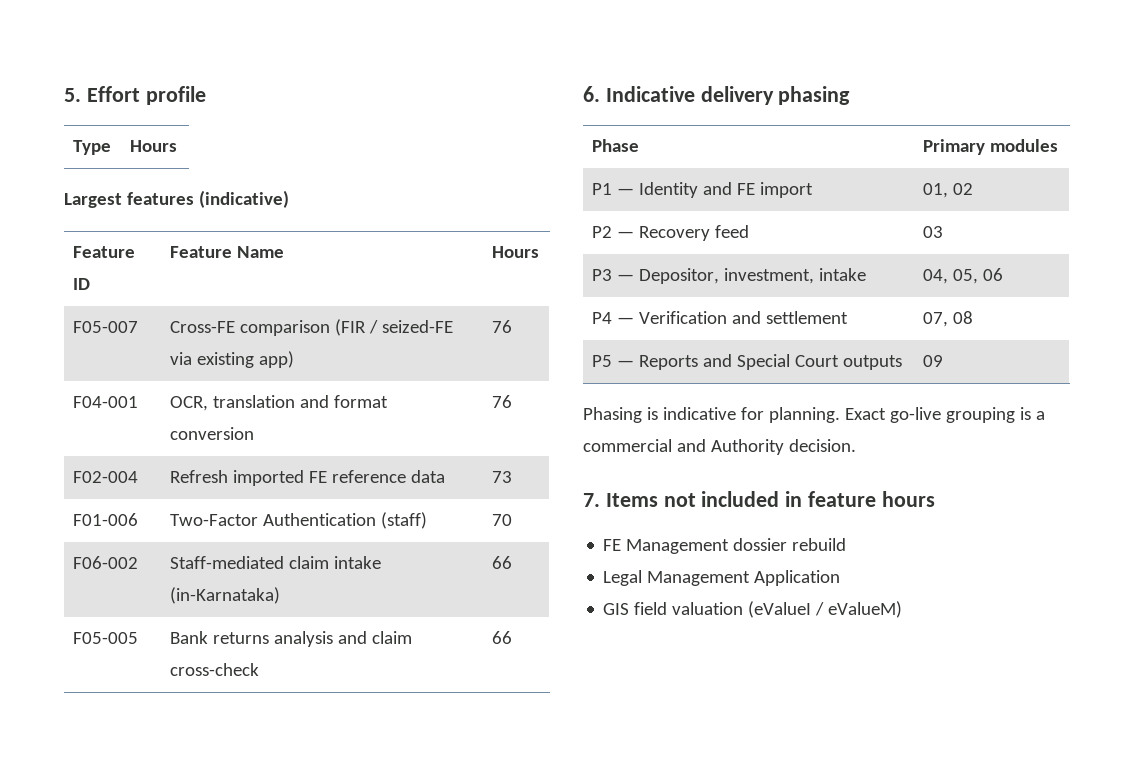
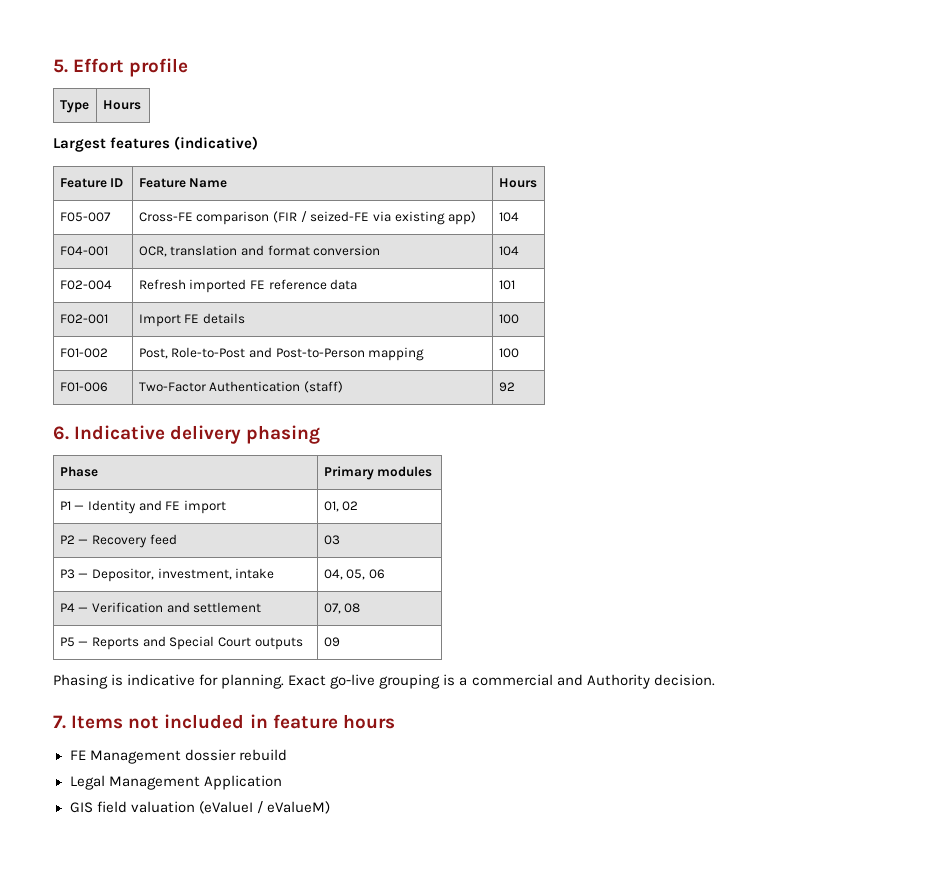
- F05-007 | Cross-FE comparison (FIR / seized-FE via existing app) | 76
+ F05-007 | Cross-FE comparison (FIR / seized-FE via existing app) | 104
- F04-001 | OCR, translation and format conversion | 76
+ F04-001 | OCR, translation and format conversion | 104
- F02-004 | Refresh imported FE reference data | 73
- F01-006 | Two-Factor Authentication (staff) | 70
- F06-002 | Staff-mediated claim intake (in-Karnataka) | 66
- F05-005 | Bank returns analysis and claim cross-check | 66
+ F02-004 | Refresh imported FE reference data | 101
+ F02-001 | Import FE details | 100
+ F01-002 | Post, Role-to-Post and Post-to-Person mapping | 100
+ F01-006 | Two-Factor Authentication (staff) | 92

